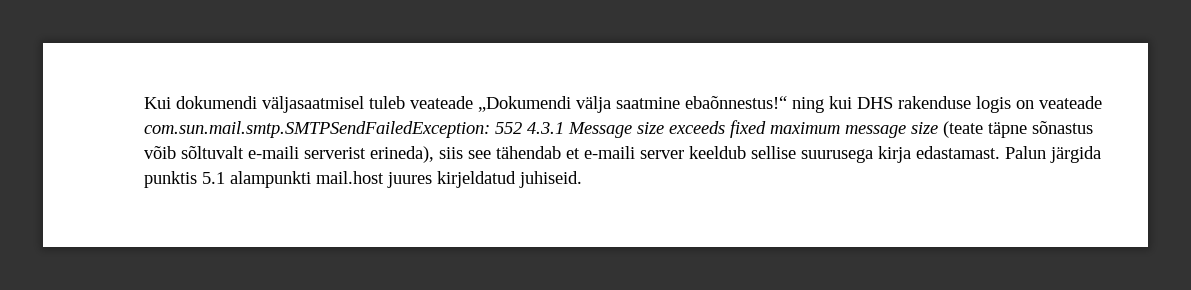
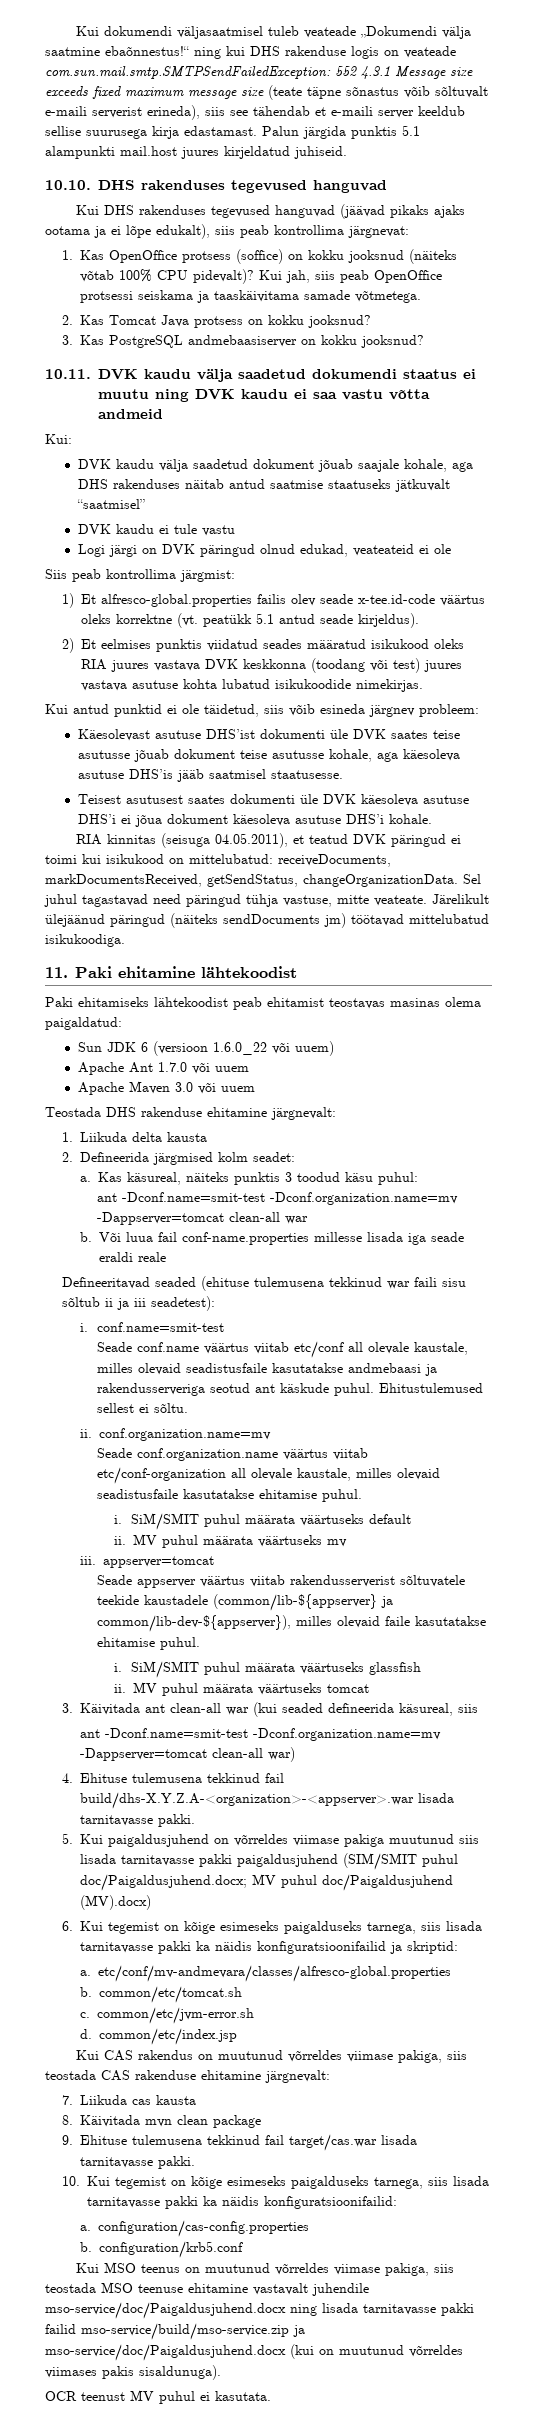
+ 10.10. DHS rakenduses tegevused hanguvad
+ Kui DHS rakenduses tegevused hanguvad (jäävad pikaks ajaks ootama ja ei lõpe edukalt), siis peab kontrollima järgnevat:
+ 1. Kas OpenOffice protsess (soffice) on kokku jooksnud (näiteks võtab 100% CPU pidevalt)? Kui jah, siis peab OpenOffice protsessi seiskama ja taaskäivitama samade võtmetega.
+ 2. Kas Tomcat Java protsess on kokku jooksnud?
+ 3. Kas PostgreSQL andmebaasiserver on kokku jooksnud?
+ 10.11. DVK kaudu välja saadetud dokumendi staatus ei muutu ning DVK kaudu ei saa vastu võtta andmeid
+ Kui:
+ DVK kaudu välja saadetud dokument jõuab saajale kohale, aga DHS rakenduses näitab antud saatmise staatuseks jätkuvalt “saatmisel”
+ DVK kaudu ei tule vastu
+ Logi järgi on DVK päringud olnud edukad, veateateid ei ole
+ Siis peab kontrollima järgmist:
+ 1) Et alfresco-global.properties failis olev seade x-tee.id-code väärtus oleks korrektne (vt. peatükk 5.1 antud seade kirjeldus).
+ 2) Et eelmises punktis viidatud seades määratud isikukood oleks RIA juures vastava DVK keskkonna (toodang või test) juures vastava asutuse kohta lubatud isikukoodide nimekirjas.
+ Kui antud punktid ei ole täidetud, siis võib esineda järgnev probleem:
+ Käesolevast asutuse DHS’ist dokumenti üle DVK saates teise asutusse jõuab dokument teise asutusse kohale, aga käesoleva asutuse DHS’is jääb saatmisel staatusesse.
+ Teisest asutusest saates dokumenti üle DVK käesoleva asutuse DHS’i ei jõua dokument käesoleva asutuse DHS’i kohale.
+ RIA kinnitas (seisuga 04.05.2011), et teatud DVK päringud ei toimi kui isikukood on mittelubatud: receiveDocuments, markDocumentsReceived, getSendStatus, changeOrganizationData. Sel juhul tagastavad need päringud tühja vastuse, mitte veateate. Järelikult ülejäänud päringud (näiteks sendDocuments jm) töötavad mittelubatud isikukoodiga.
+ 11. Paki ehitamine lähtekoodist
+ Paki ehitamiseks lähtekoodist peab ehitamist teostavas masinas olema paigaldatud:
+ Sun JDK 6 (versioon 1.6.0_22 või uuem)
+ Apache Ant 1.7.0 või uuem
+ Apache Maven 3.0 või uuem
+ Teostada DHS rakenduse ehitamine järgnevalt:
+ 1. Liikuda delta kausta
+ 2. Defineerida järgmised kolm seadet:
+ a. Kas käsureal, näiteks punktis 3 toodud käsu puhul:
+ ant -Dconf.name=smit-test -Dconf.organization.name=mv -Dappserver=tomcat clean-all war
+ b. Või luua fail conf-name.properties millesse lisada iga seade eraldi reale
+ Defineeritavad seaded (ehituse tulemusena tekkinud war faili sisu sõltub ii ja iii seadetest):
+ i. conf.name=smit-test
+ Seade conf.name väärtus viitab etc/conf all olevale kaustale, milles olevaid seadistusfaile kasutatakse andmebaasi ja rakendusserveriga seotud ant käskude puhul. Ehitustulemused sellest ei sõltu.
+ ii. conf.organization.name=mv
+ Seade conf.organization.name väärtus viitab etc/conf-organization all olevale kaustale, milles olevaid seadistusfaile kasutatakse ehitamise puhul.
+ i. SiM/SMIT puhul määrata väärtuseks default
+ ii. MV puhul määrata väärtuseks mv
+ iii. appserver=tomcat
+ Seade appserver väärtus viitab rakendusserverist sõltuvatele teekide kaustadele (common/lib-${appserver} ja common/lib-dev-${appserver}), milles olevaid faile kasutatakse ehitamise puhul.
+ i. SiM/SMIT puhul määrata väärtuseks glassfish
+ ii. MV puhul määrata väärtuseks tomcat
+ 3. Käivitada ant clean-all war (kui seaded defineerida käsureal, siis
+ ant -Dconf.name=smit-test -Dconf.organization.name=mv -Dappserver=tomcat clean-all war)
+ 4. Ehituse tulemusena tekkinud fail build/dhs-X.Y.Z.A-<organization>-<appserver>.war lisada tarnitavasse pakki.
+ 5. Kui paigaldusjuhend on võrreldes viimase pakiga muutunud siis lisada tarnitavasse pakki paigaldusjuhend (SIM/SMIT puhul doc/Paigaldusjuhend.docx; MV puhul doc/Paigaldusjuhend (MV).docx)
+ 6. Kui tegemist on kõige esimeseks paigalduseks tarnega, siis lisada tarnitavasse pakki ka näidis konfiguratsioonifailid ja skriptid:
+ a. etc/conf/mv-andmevara/classes/alfresco-global.properties
+ b. common/etc/tomcat.sh
+ c. common/etc/jvm-error.sh
+ d. common/etc/index.jsp
+ Kui CAS rakendus on muutunud võrreldes viimase pakiga, siis teostada CAS rakenduse ehitamine järgnevalt:
+ 7. Liikuda cas kausta
+ 8. Käivitada mvn clean package
+ 9. Ehituse tulemusena tekkinud fail target/cas.war lisada tarnitavasse pakki.
+ 10. Kui tegemist on kõige esimeseks paigalduseks tarnega, siis lisada tarnitavasse pakki ka näidis konfiguratsioonifailid:
+ a. configuration/cas-config.properties
+ b. configuration/krb5.conf
+ Kui MSO teenus on muutunud võrreldes viimase pakiga, siis teostada MSO teenuse ehitamine vastavalt juhendile mso-service/doc/Paigaldusjuhend.docx ning lisada tarnitavasse pakki failid mso-service/build/mso-service.zip ja mso-service/doc/Paigaldusjuhend.docx (kui on muutunud võrreldes viimases pakis sisaldunuga).
+ OCR teenust MV puhul ei kasutata.

